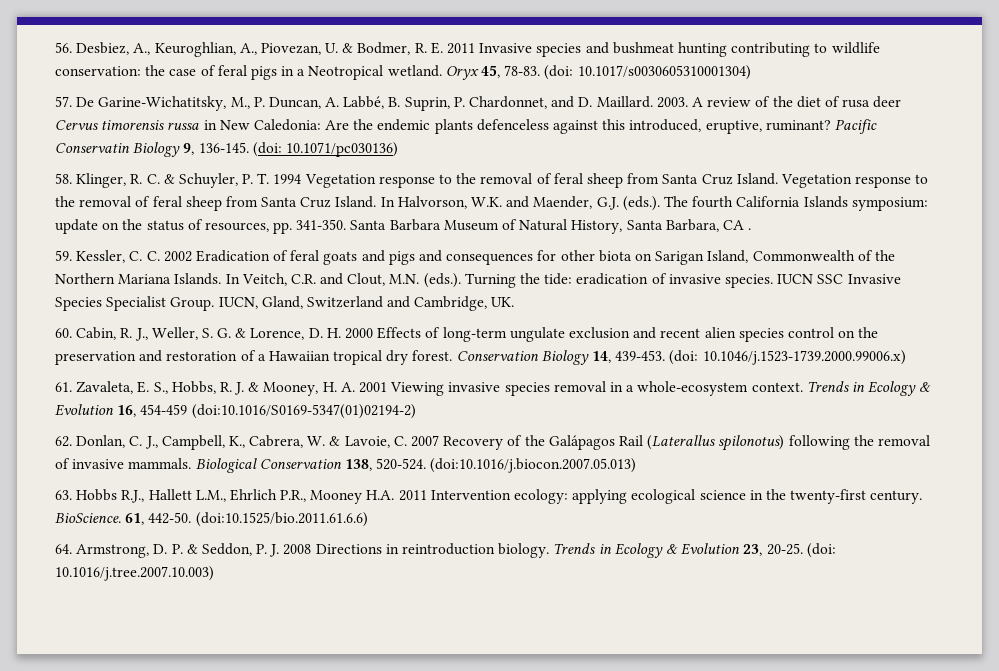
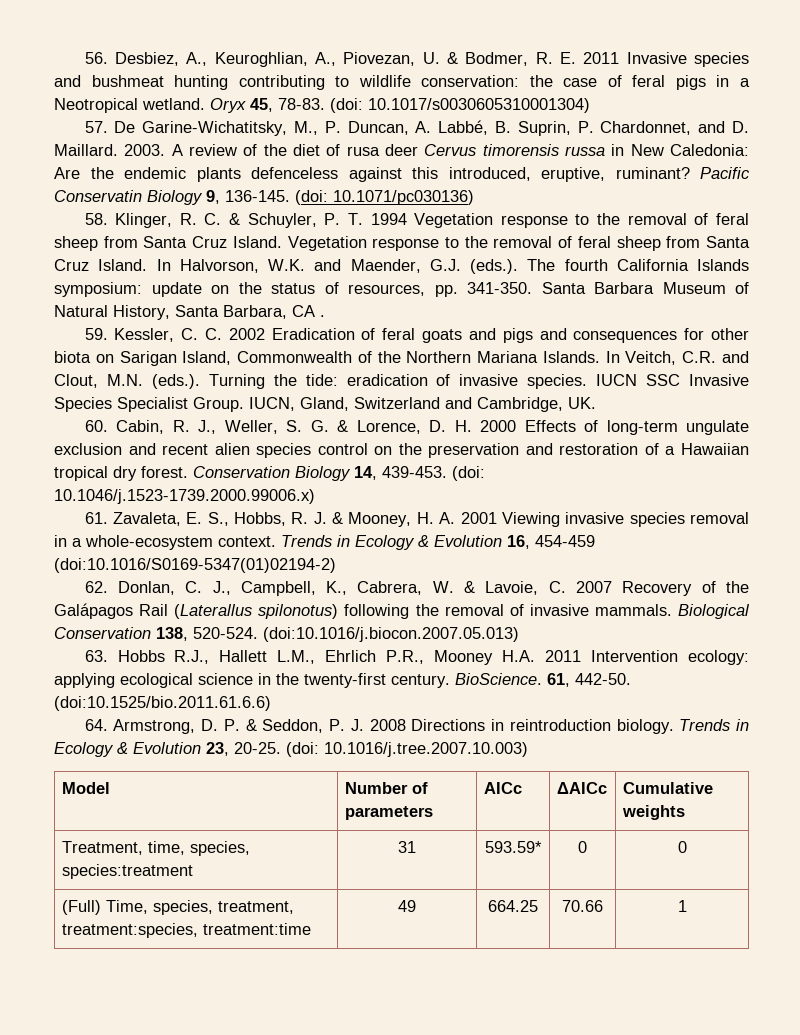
+ Model | Number of parameters | AICc | ΔAICc | Cumulative weights
+ Treatment, time, species, species:treatment | 31 | 593.59* | 0 | 0
+ (Full) Time, species, treatment, treatment:species, treatment:time | 49 | 664.25 | 70.66 | 1

